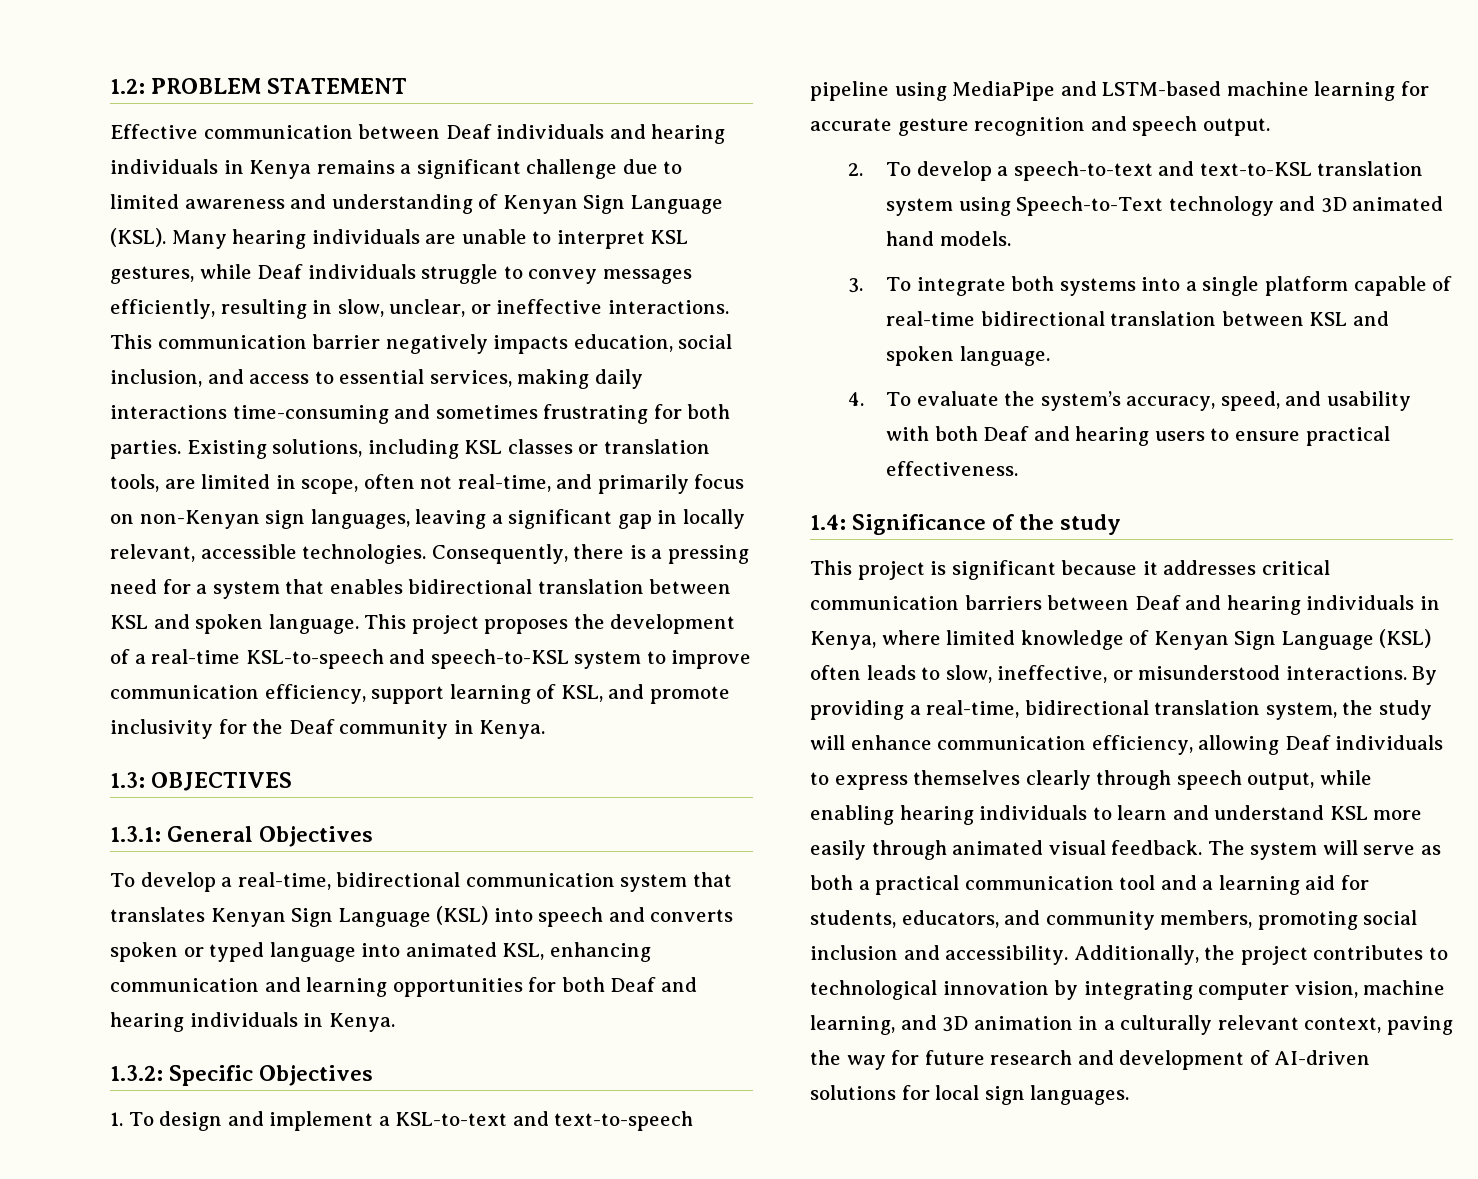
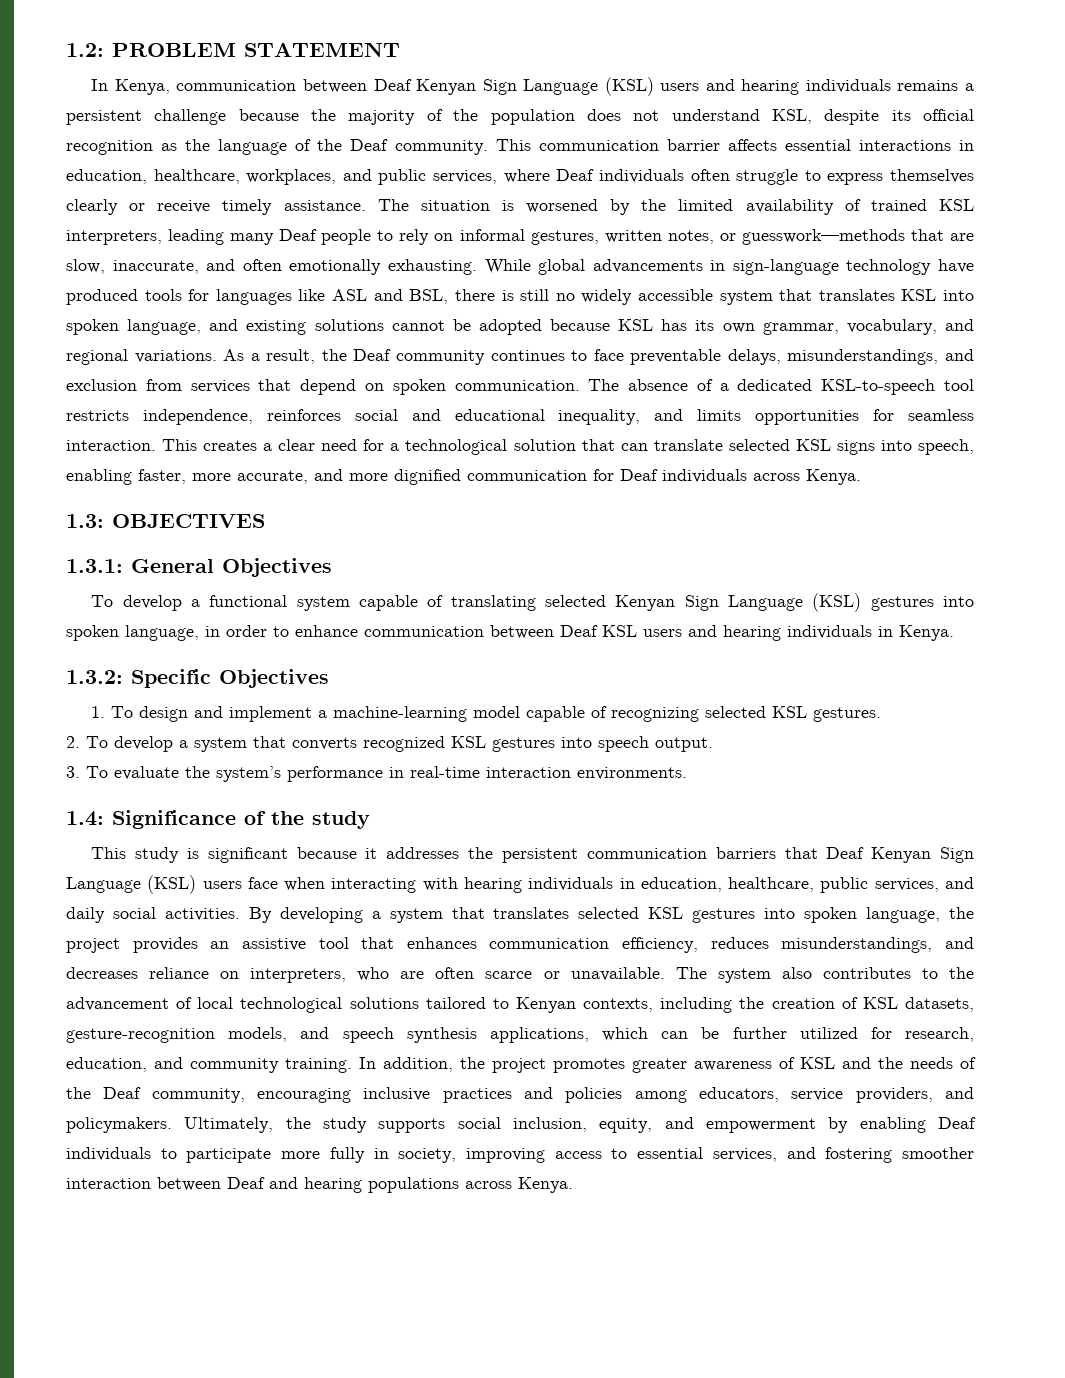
- Effective communication between Deaf individuals and hearing individuals in Kenya remains a significant challenge due to limited awareness and understanding of Kenyan Sign Language (KSL). Many hearing individuals are unable to interpret KSL gestures, while Deaf individuals struggle to convey messages efficiently, resulting in slow, unclear, or ineffective interactions. This communication barrier negatively impacts education, social inclusion, and access to essential services, making daily interactions time-consuming and sometimes frustrating for both parties. Existing solutions, including KSL classes or translation tools, are limited in scope, often not real-time, and primarily focus on non-Kenyan sign languages, leaving a significant gap in locally relevant, accessible technologies. Consequently, there is a pressing need for a system that enables bidirectional translation between KSL and spoken language. This project proposes the development of a real-time KSL-to-speech and speech-to-KSL system to improve communication efficiency, support learning of KSL, and promote inclusivity for the Deaf community in Kenya.
+ In Kenya, communication between Deaf Kenyan Sign Language (KSL) users and hearing individuals remains a persistent challenge because the majority of the population does not understand KSL, despite its official recognition as the language of the Deaf community. This communication barrier affects essential interactions in education, healthcare, workplaces, and public services, where Deaf individuals often struggle to express themselves clearly or receive timely assistance. The situation is worsened by the limited availability of trained KSL interpreters, leading many Deaf people to rely on informal gestures, written notes, or guesswork—methods that are slow, inaccurate, and often emotionally exhausting. While global advancements in sign-language technology have produced tools for languages like ASL and BSL, there is still no widely accessible system that translates KSL into spoken language, and existing solutions cannot be adopted because KSL has its own grammar, vocabulary, and regional variations. As a result, the Deaf community continues to face preventable delays, misunderstandings, and exclusion from services that depend on spoken communication. The absence of a dedicated KSL-to-speech tool restricts independence, reinforces social and educational inequality, and limits opportunities for seamless interaction. This creates a clear need for a technological solution that can translate selected KSL signs into speech, enabling faster, more accurate, and more dignified communication for Deaf individuals across Kenya.
- To develop a real-time, bidirectional communication system that translates Kenyan Sign Language (KSL) into speech and converts spoken or typed language into animated KSL, enhancing communication and learning opportunities for both Deaf and hearing individuals in Kenya.
+ To develop a functional system capable of translating selected Kenyan Sign Language (KSL) gestures into spoken language, in order to enhance communication between Deaf KSL users and hearing individuals in Kenya.
- 1. To design and implement a KSL-to-text and text-to-speech pipeline using MediaPipe and LSTM-based machine learning for accurate gesture recognition and speech output.
- 2. To develop a speech-to-text and text-to-KSL translation system using Speech-to-Text technology and 3D animated hand models.
- 3. To integrate both systems into a single platform capable of real-time bidirectional translation between KSL and spoken language.
- 4. To evaluate the system’s accuracy, speed, and usability with both Deaf and hearing users to ensure practical effectiveness.
+ 1. To design and implement a machine-learning model capable of recognizing selected KSL gestures.
+ 2. To develop a system that converts recognized KSL gestures into speech output.
+ 3. To evaluate the system’s performance in real-time interaction environments.
- This project is significant because it addresses critical communication barriers between Deaf and hearing individuals in Kenya, where limited knowledge of Kenyan Sign Language (KSL) often leads to slow, ineffective, or misunderstood interactions. By providing a real-time, bidirectional translation system, the study will enhance communication efficiency, allowing Deaf individuals to express themselves clearly through speech output, while enabling hearing individuals to learn and understand KSL more easily through animated visual feedback. The system will serve as both a practical communication tool and a learning aid for students, educators, and community members, promoting social inclusion and accessibility. Additionally, the project contributes to technological innovation by integrating computer vision, machine learning, and 3D animation in a culturally relevant context, paving the way for future research and development of AI-driven solutions for local sign languages.
+ This study is significant because it addresses the persistent communication barriers that Deaf Kenyan Sign Language (KSL) users face when interacting with hearing individuals in education, healthcare, public services, and daily social activities. By developing a system that translates selected KSL gestures into spoken language, the project provides an assistive tool that enhances communication efficiency, reduces misunderstandings, and decreases reliance on interpreters, who are often scarce or unavailable. The system also contributes to the advancement of local technological solutions tailored to Kenyan contexts, including the creation of KSL datasets, gesture-recognition models, and speech synthesis applications, which can be further utilized for research, education, and community training. In addition, the project promotes greater awareness of KSL and the needs of the Deaf community, encouraging inclusive practices and policies among educators, service providers, and policymakers. Ultimately, the study supports social inclusion, equity, and empowerment by enabling Deaf individuals to participate more fully in society, improving access to essential services, and fostering smoother interaction between Deaf and hearing populations across Kenya.

